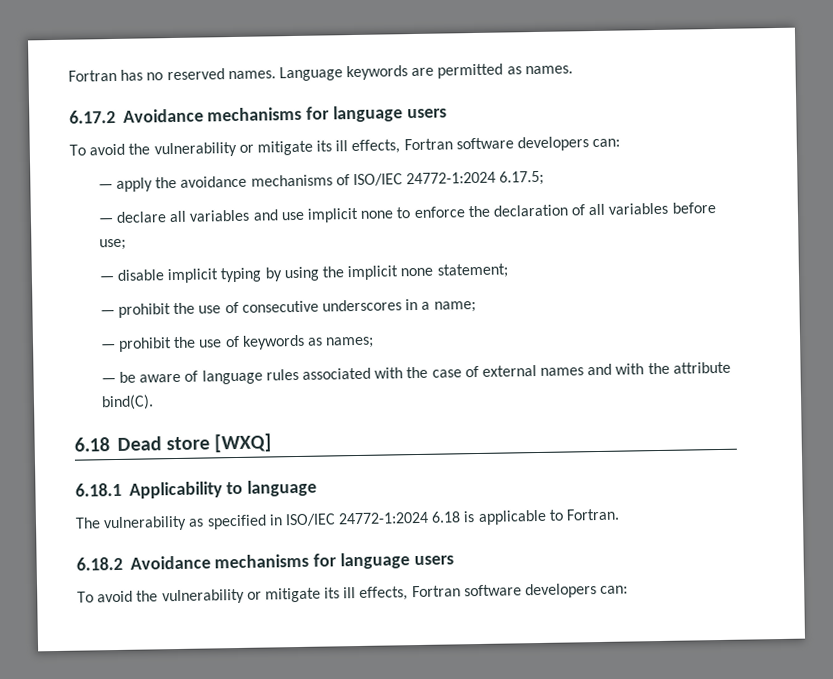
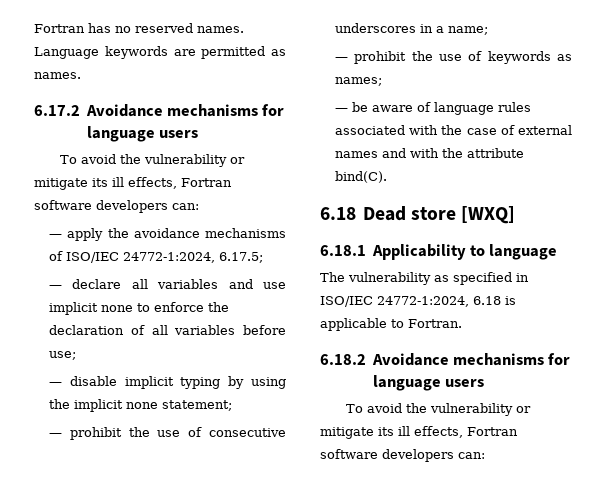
- — apply the avoidance mechanisms of ISO/IEC 24772-1:2024 6.17.5;
+ — apply the avoidance mechanisms of ISO/IEC 24772-1:2024, 6.17.5;
- The vulnerability as specified in ISO/IEC 24772-1:2024 6.18 is applicable to Fortran.
+ The vulnerability as specified in ISO/IEC 24772-1:2024, 6.18 is applicable to Fortran.

